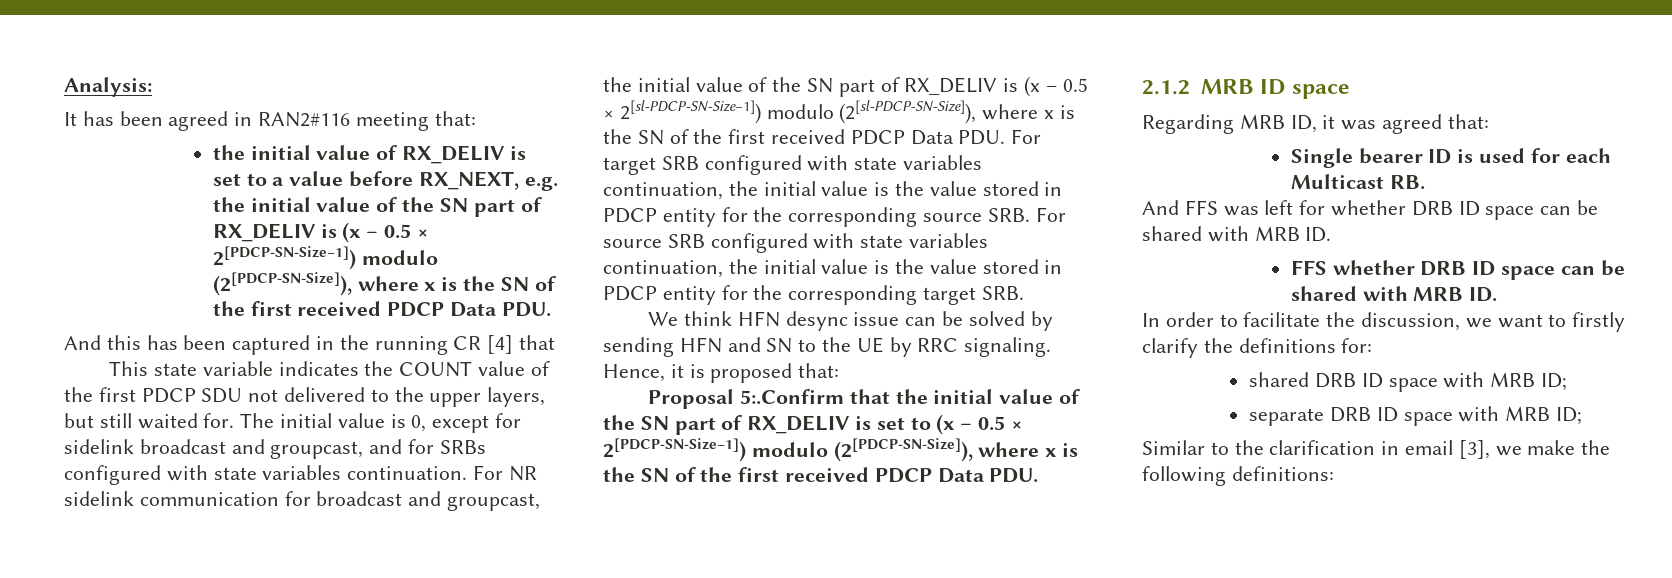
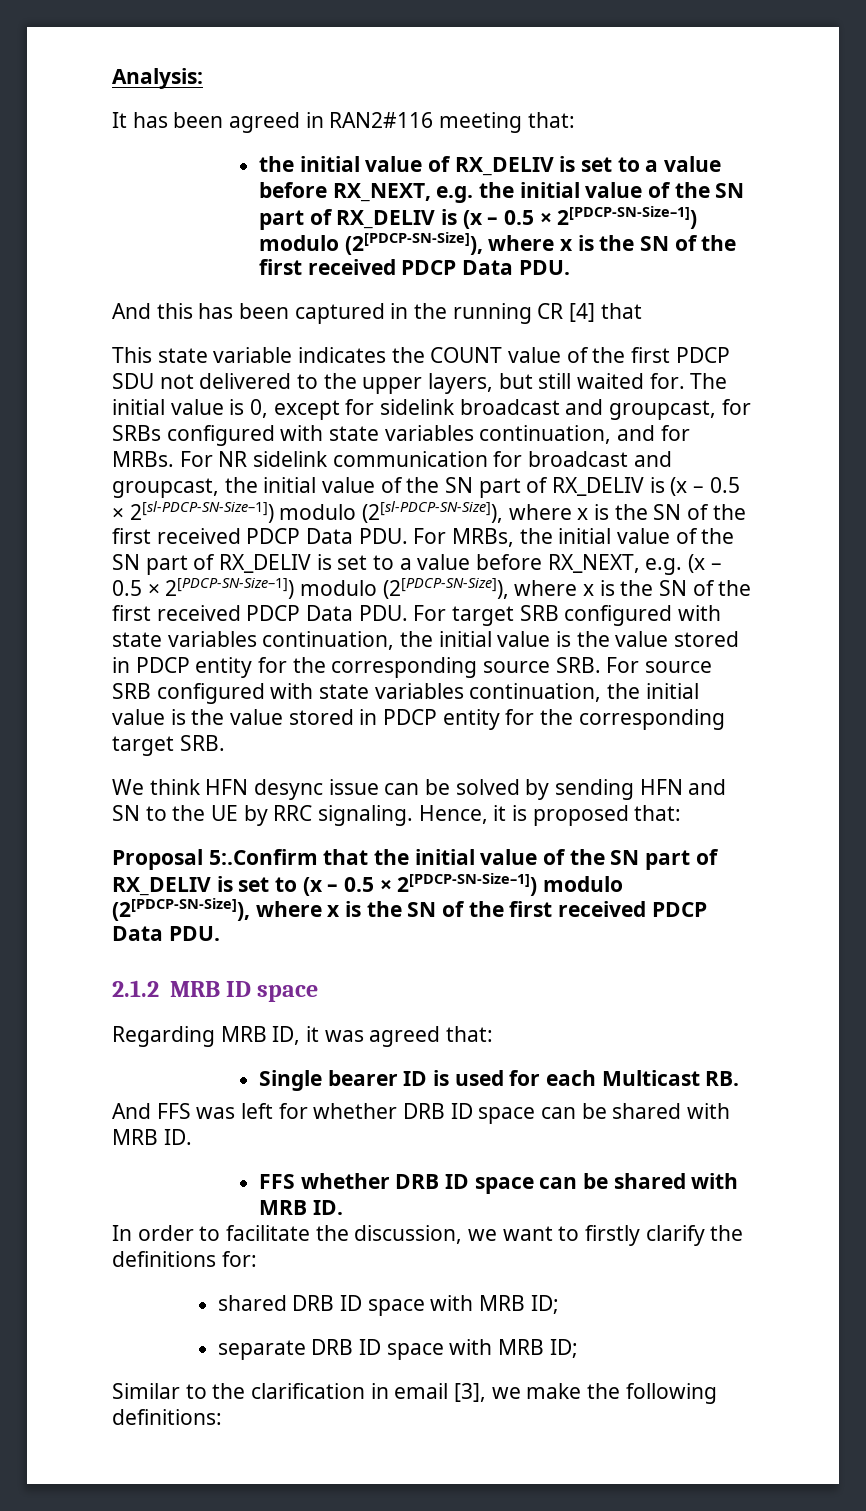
- The initial value is 0, except for sidelink broadcast and groupcast, and for SRBs configured with state variables continuation.
+ The initial value is 0, except for sidelink broadcast and groupcast, for SRBs configured with state variables continuation, and for MRBs.
- For NR sidelink communication for broadcast and groupcast, the initial value of the SN part of RX_DELIV is (x – 0.5 × 2[sl-PDCP-SN-Size–1]) modulo (2[sl-PDCP-SN-Size]), where x is the SN of the first received PDCP Data PDU. For target SRB configured with state variables continuation, the initial value is the value stored in PDCP entity for the corresponding source SRB. For source SRB configured with state variables continuation, the initial value is the value stored in PDCP entity for the corresponding target SRB.
+ For NR sidelink communication for broadcast and groupcast, the initial value of the SN part of RX_DELIV is (x – 0.5 × 2[sl-PDCP-SN-Size–1]) modulo (2[sl-PDCP-SN-Size]), where x is the SN of the first received PDCP Data PDU. For MRBs, the initial value of the SN part of RX_DELIV is set to a value before RX_NEXT, e.g. (x – 0.5 × 2[PDCP-SN-Size–1]) modulo (2[PDCP-SN-Size]), where x is the SN of the first received PDCP Data PDU. For target SRB configured with state variables continuation, the initial value is the value stored in PDCP entity for the corresponding source SRB. For source SRB configured with state variables continuation, the initial value is the value stored in PDCP entity for the corresponding target SRB.

